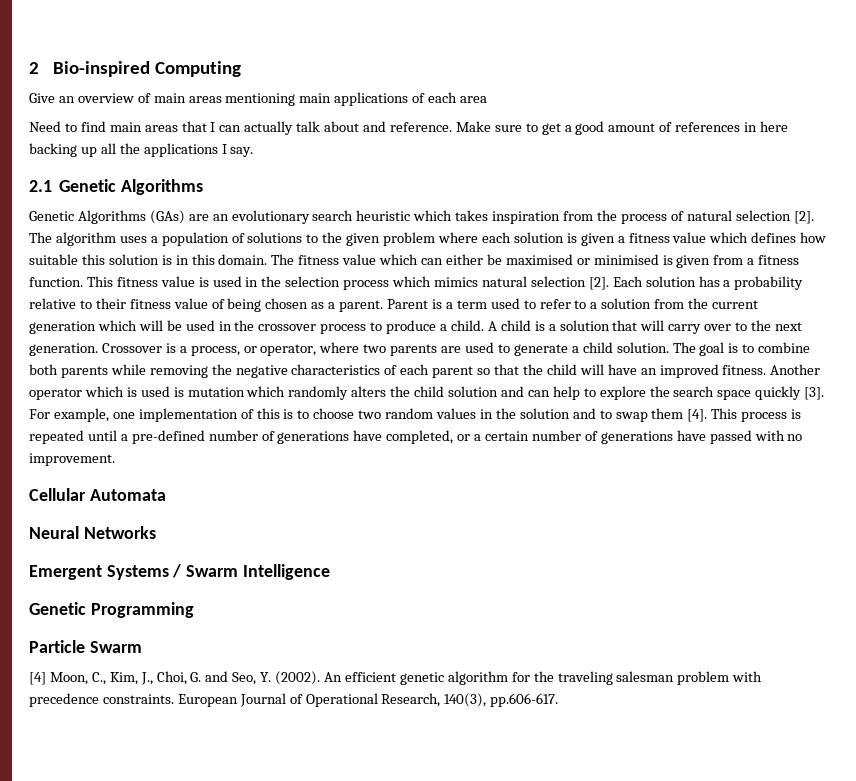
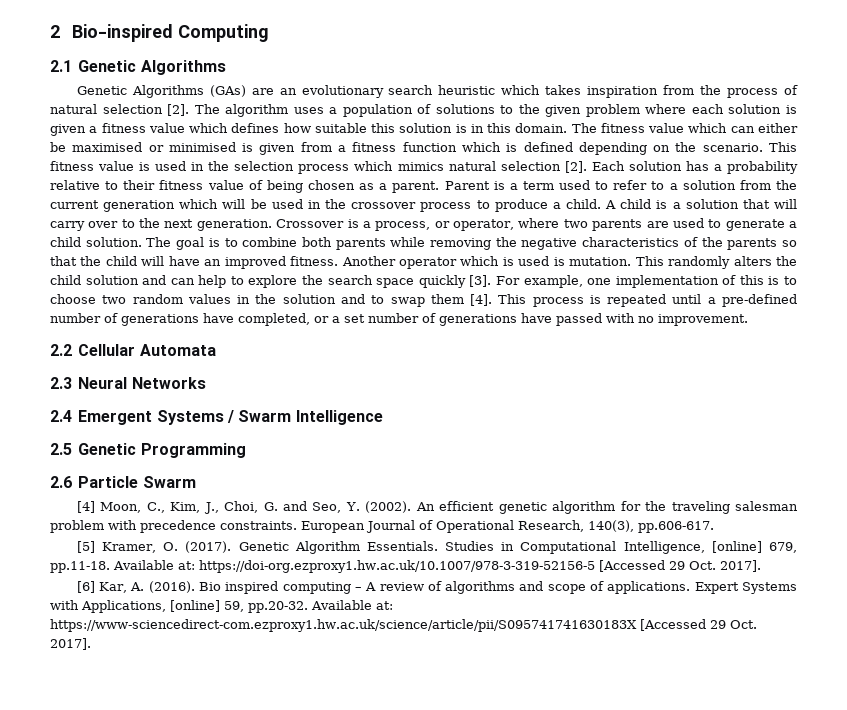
- Give an overview of main areas mentioning main applications of each area
- Need to find main areas that I can actually talk about and reference. Make sure to get a good amount of references in here backing up all the applications I say.
- The fitness value which can either be maximised or minimised is given from a fitness function.
+ The fitness value which can either be maximised or minimised is given from a fitness function which is defined depending on the scenario.
- The goal is to combine both parents while removing the negative characteristics of each parent so that the child will have an improved fitness.
+ The goal is to combine both parents while removing the negative characteristics of the parents so that the child will have an improved fitness.
- Another operator which is used is mutation which randomly alters the child solution and can help to explore the search space quickly [3].
+ Another operator which is used is mutation. This randomly alters the child solution and can help to explore the search space quickly [3].
- This process is repeated until a pre-defined number of generations have completed, or a certain number of generations have passed with no improvement.
+ This process is repeated until a pre-defined number of generations have completed, or a set number of generations have passed with no improvement.
- Cellular Automata
+ 2.2 Cellular Automata
- Neural Networks
+ 2.3 Neural Networks
- Emergent Systems / Swarm Intelligence
+ 2.4 Emergent Systems / Swarm Intelligence
- Genetic Programming
+ 2.5 Genetic Programming
- Particle Swarm
+ 2.6 Particle Swarm
+ [5] Kramer, O. (2017). Genetic Algorithm Essentials. Studies in Computational Intelligence, [online] 679, pp.11-18. Available at: https://doi-org.ezproxy1.hw.ac.uk/10.1007/978-3-319-52156-5 [Accessed 29 Oct. 2017].
+ [6] Kar, A. (2016). Bio inspired computing – A review of algorithms and scope of applications. Expert Systems with Applications, [online] 59, pp.20-32. Available at: https://www-sciencedirect-com.ezproxy1.hw.ac.uk/science/article/pii/S095741741630183X [Accessed 29 Oct. 2017].

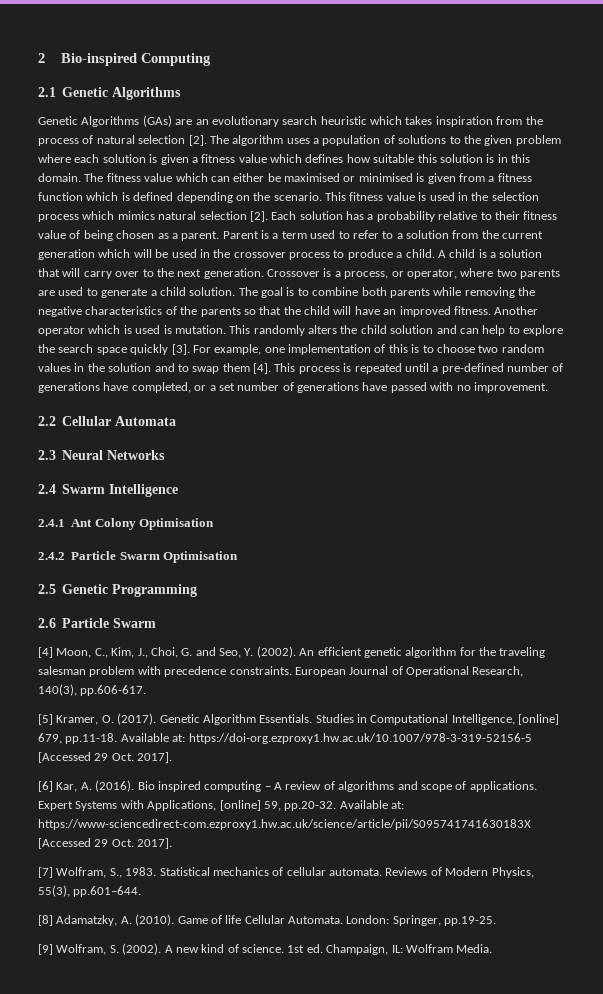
- 2.4 Emergent Systems / Swarm Intelligence
+ 2.4 Swarm Intelligence
+ 2.4.1 Ant Colony Optimisation
+ 2.4.2 Particle Swarm Optimisation
+ [7] Wolfram, S., 1983. Statistical mechanics of cellular automata. Reviews of Modern Physics, 55(3), pp.601–644.
+ [8] Adamatzky, A. (2010). Game of life Cellular Automata. London: Springer, pp.19-25.
+ [9] Wolfram, S. (2002). A new kind of science. 1st ed. Champaign, IL: Wolfram Media.

